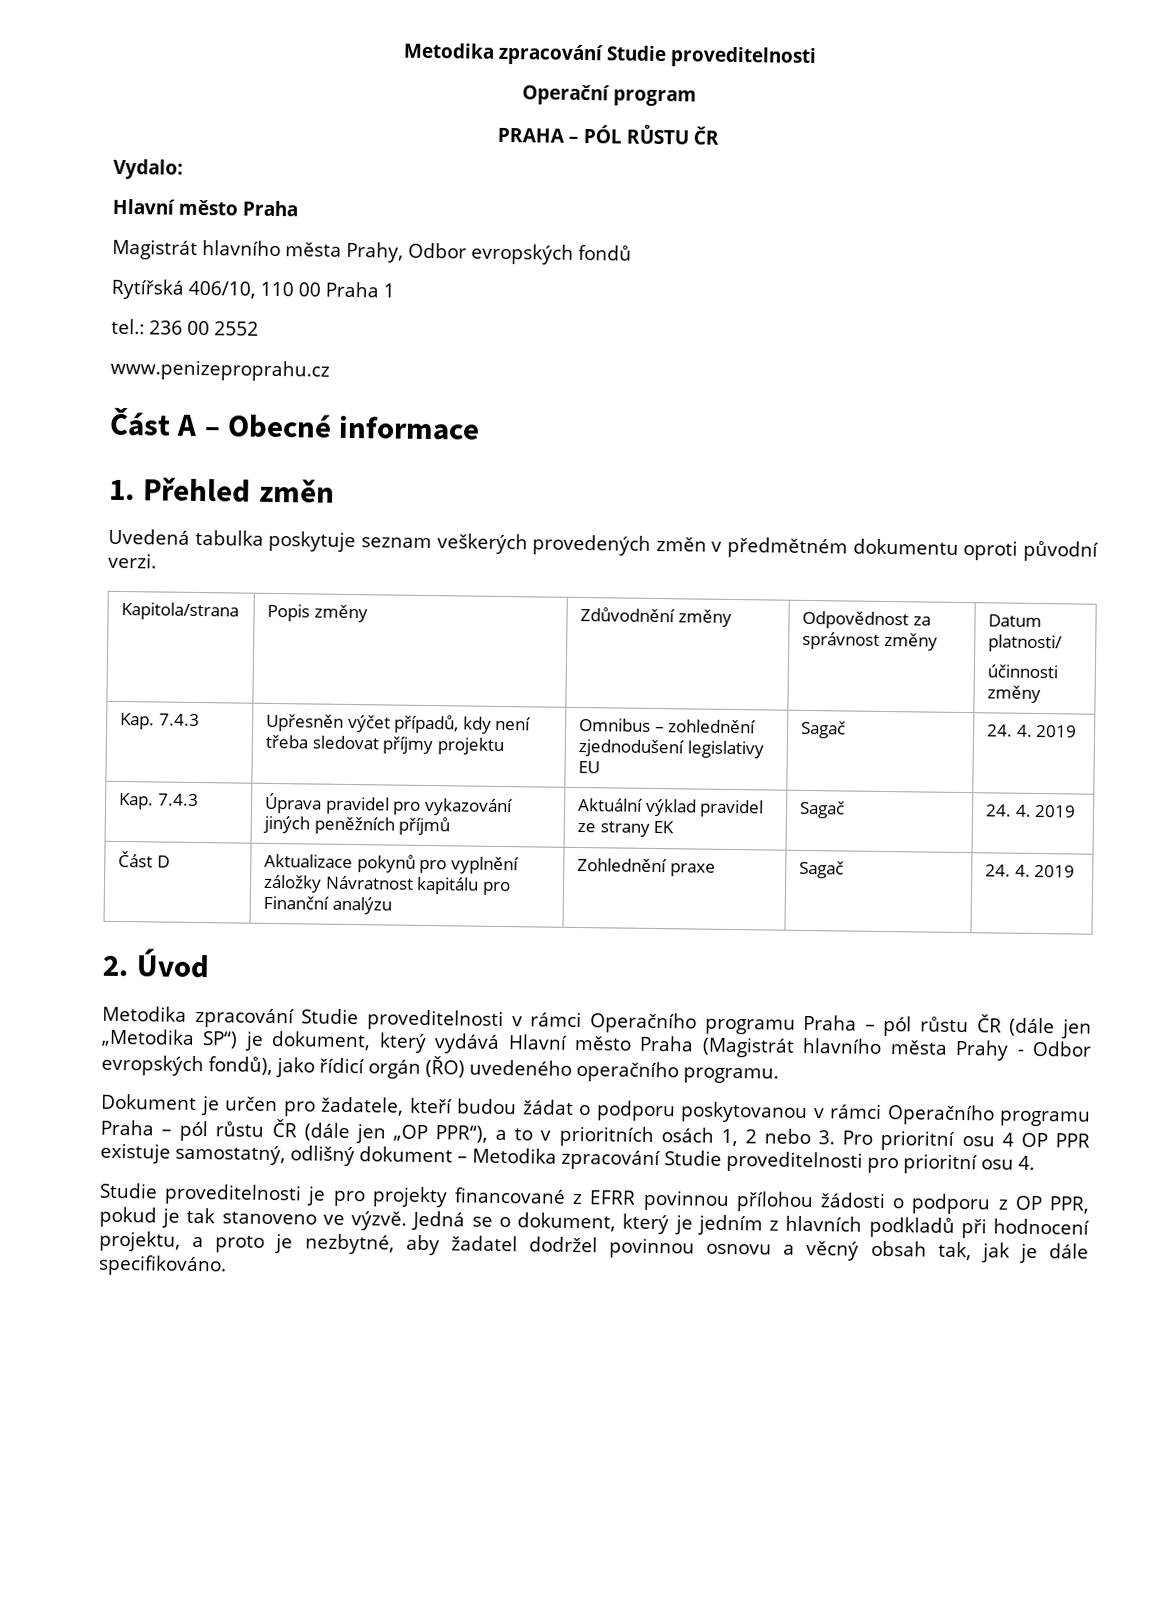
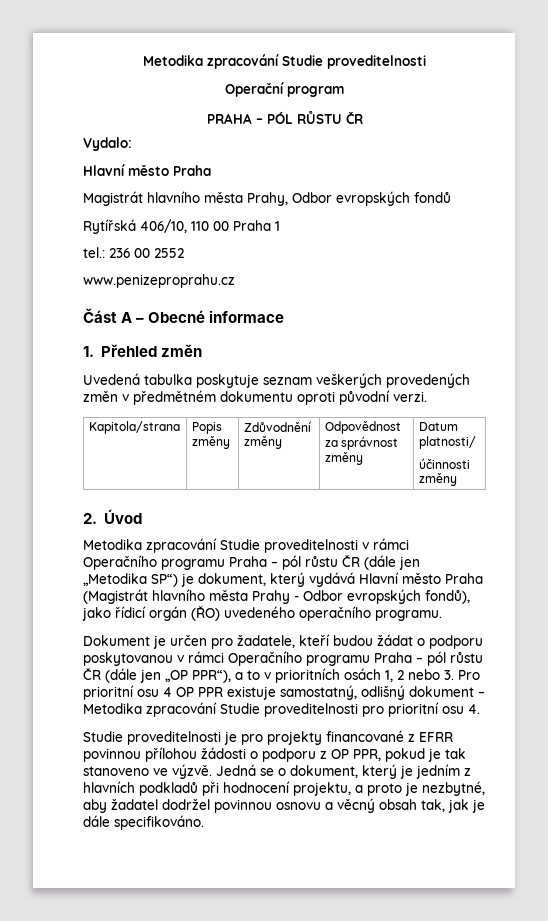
- Kap. 7.4.3 | Upřesněn výčet případů, kdy není třeba sledovat příjmy projektu | Omnibus – zohlednění zjednodušení legislativy EU | Sagač | 24. 4. 2019
- Kap. 7.4.3 | Úprava pravidel pro vykazování jiných peněžních příjmů | Aktuální výklad pravidel ze strany EK | Sagač | 24. 4. 2019
- Část D | Aktualizace pokynů pro vyplnění záložky Návratnost kapitálu pro Finanční analýzu | Zohlednění praxe | Sagač | 24. 4. 2019

